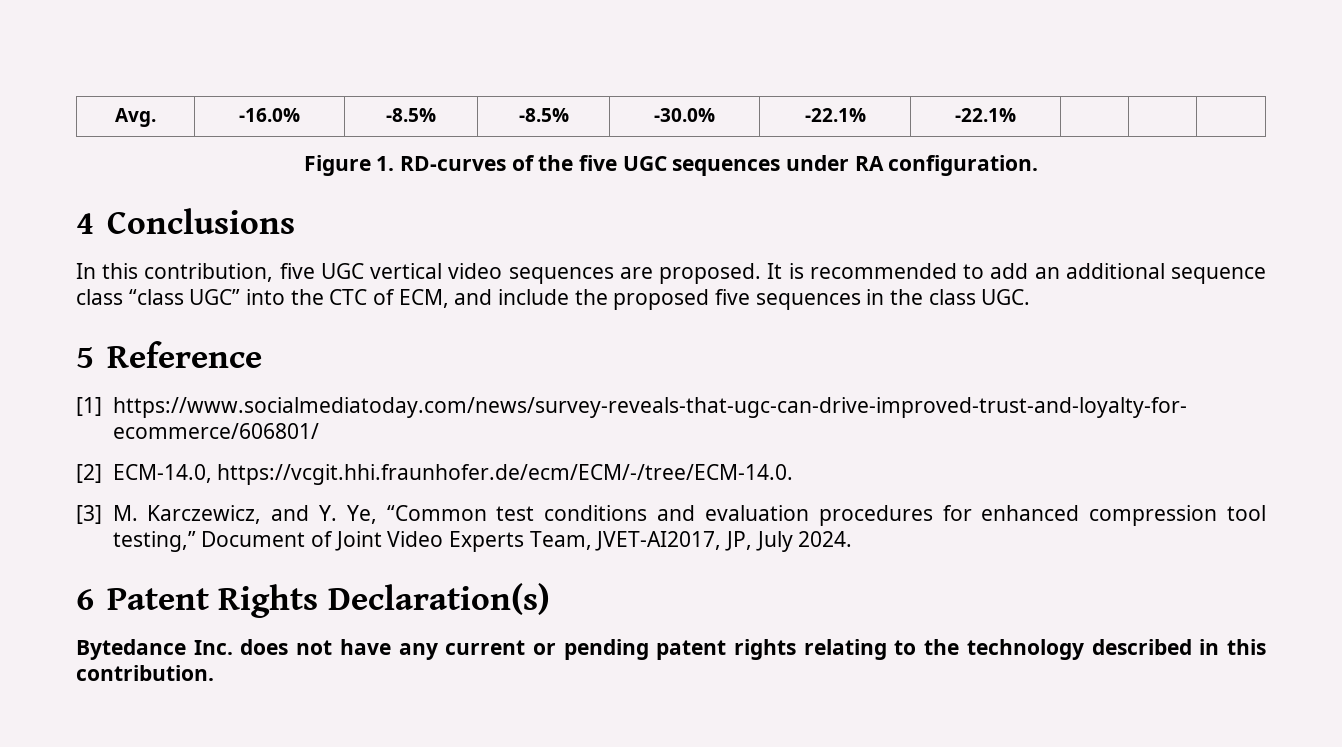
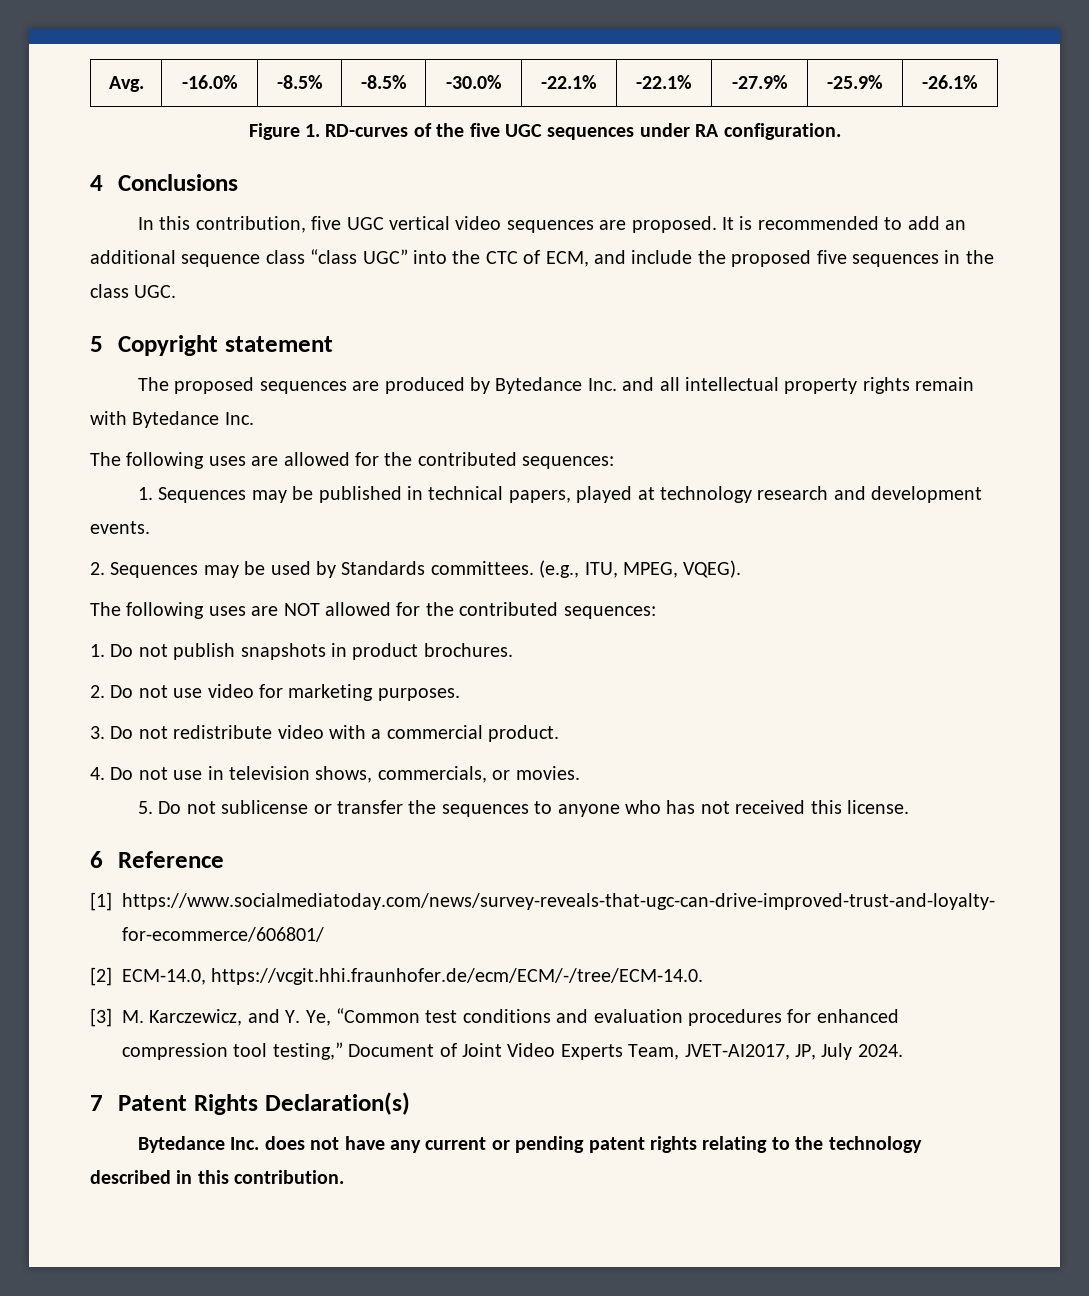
- Avg. | -16.0% | -8.5% | -8.5% | -30.0% | -22.1% | -22.1% | | |
+ Avg. | -16.0% | -8.5% | -8.5% | -30.0% | -22.1% | -22.1% | -27.9% | -25.9% | -26.1%
- 5 Reference
+ 5 Copyright statement
+ The proposed sequences are produced by Bytedance Inc. and all intellectual property rights remain with Bytedance Inc.
+ The following uses are allowed for the contributed sequences:
+ 1. Sequences may be published in technical papers, played at technology research and development events.
+ 2. Sequences may be used by Standards committees. (e.g., ITU, MPEG, VQEG).
+ The following uses are NOT allowed for the contributed sequences:
+ 1. Do not publish snapshots in product brochures.
+ 2. Do not use video for marketing purposes.
+ 3. Do not redistribute video with a commercial product.
+ 4. Do not use in television shows, commercials, or movies.
+ 5. Do not sublicense or transfer the sequences to anyone who has not received this license.
+ 6 Reference
- 6 Patent Rights Declaration(s)
+ 7 Patent Rights Declaration(s)

